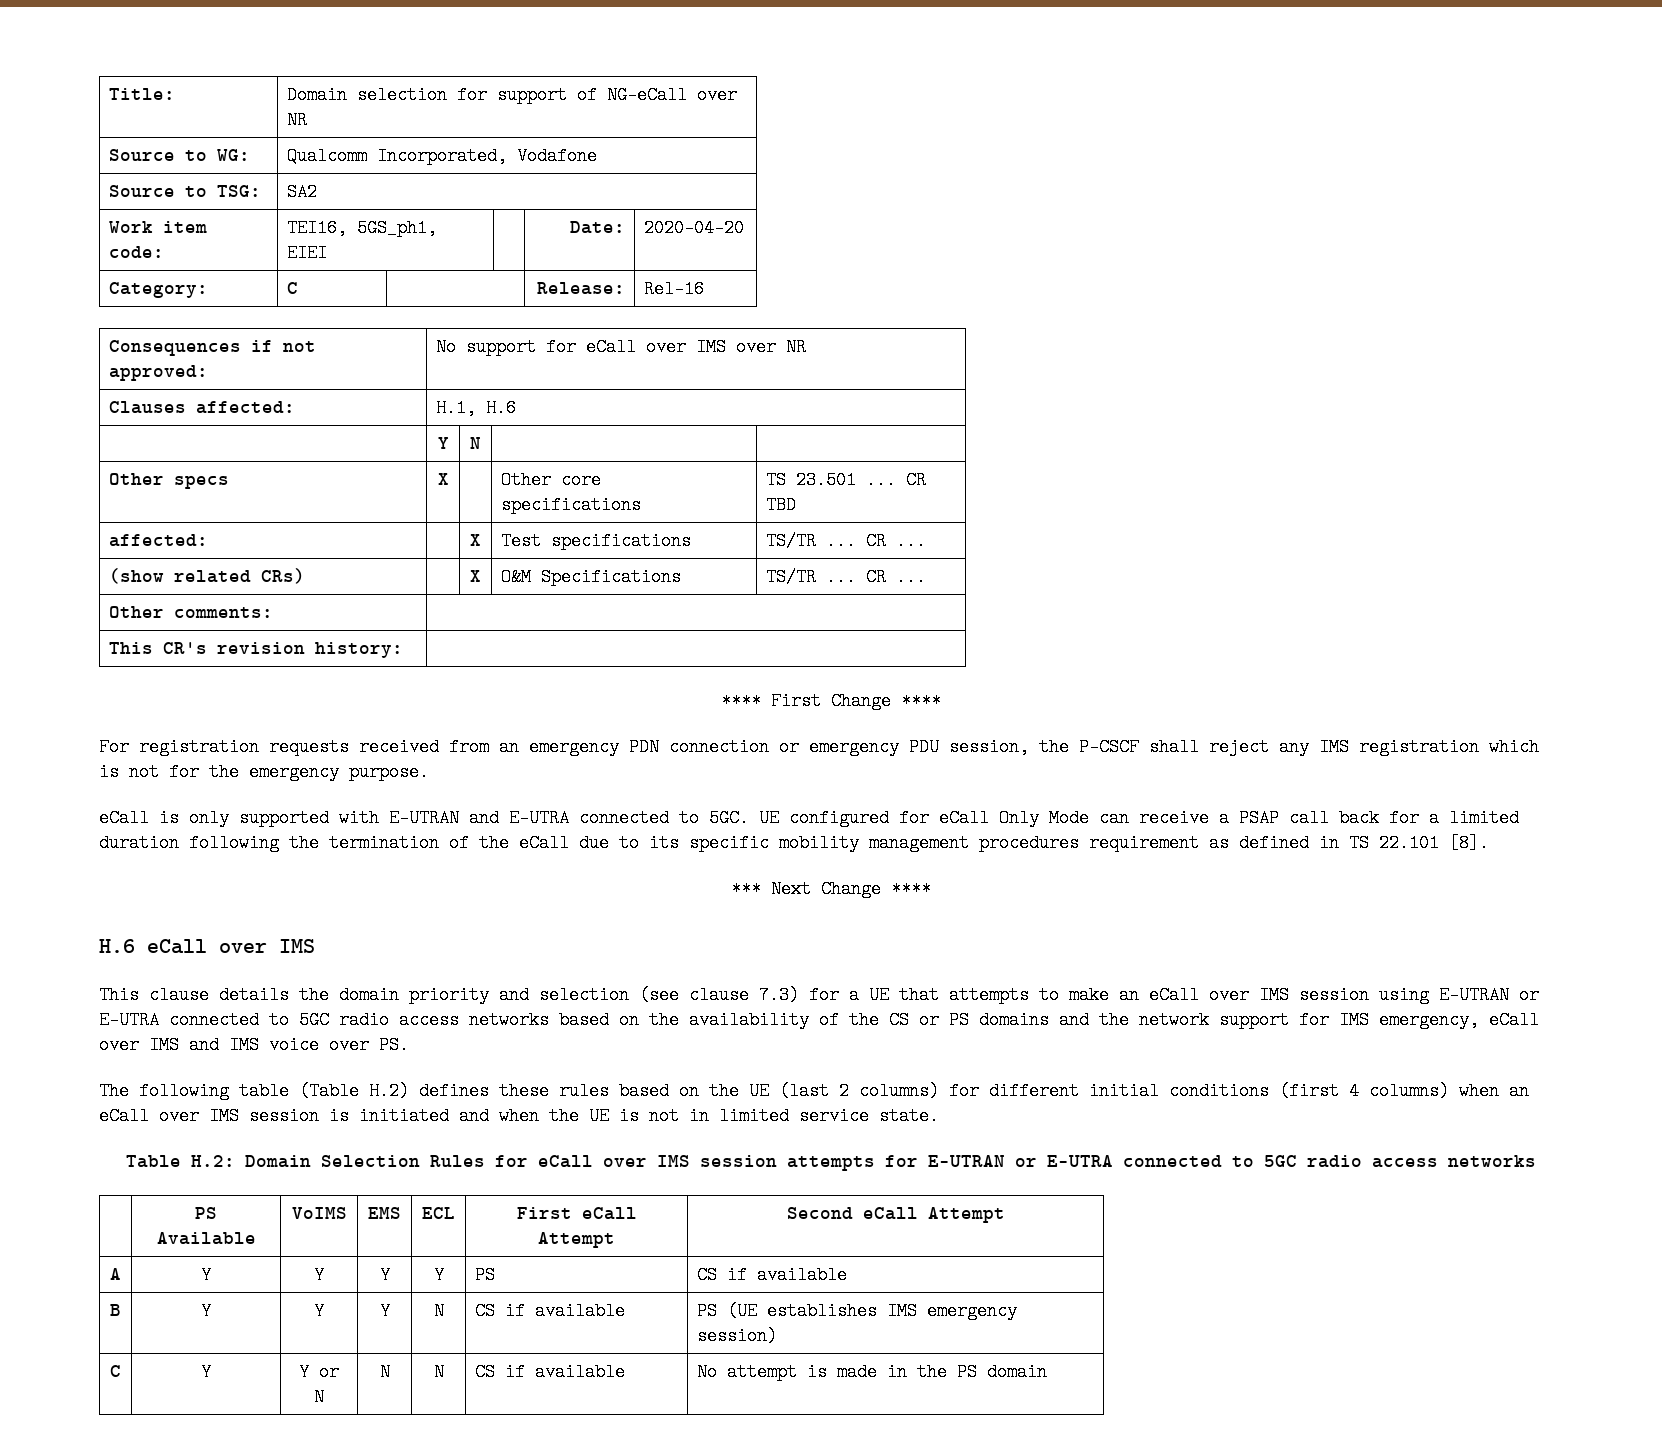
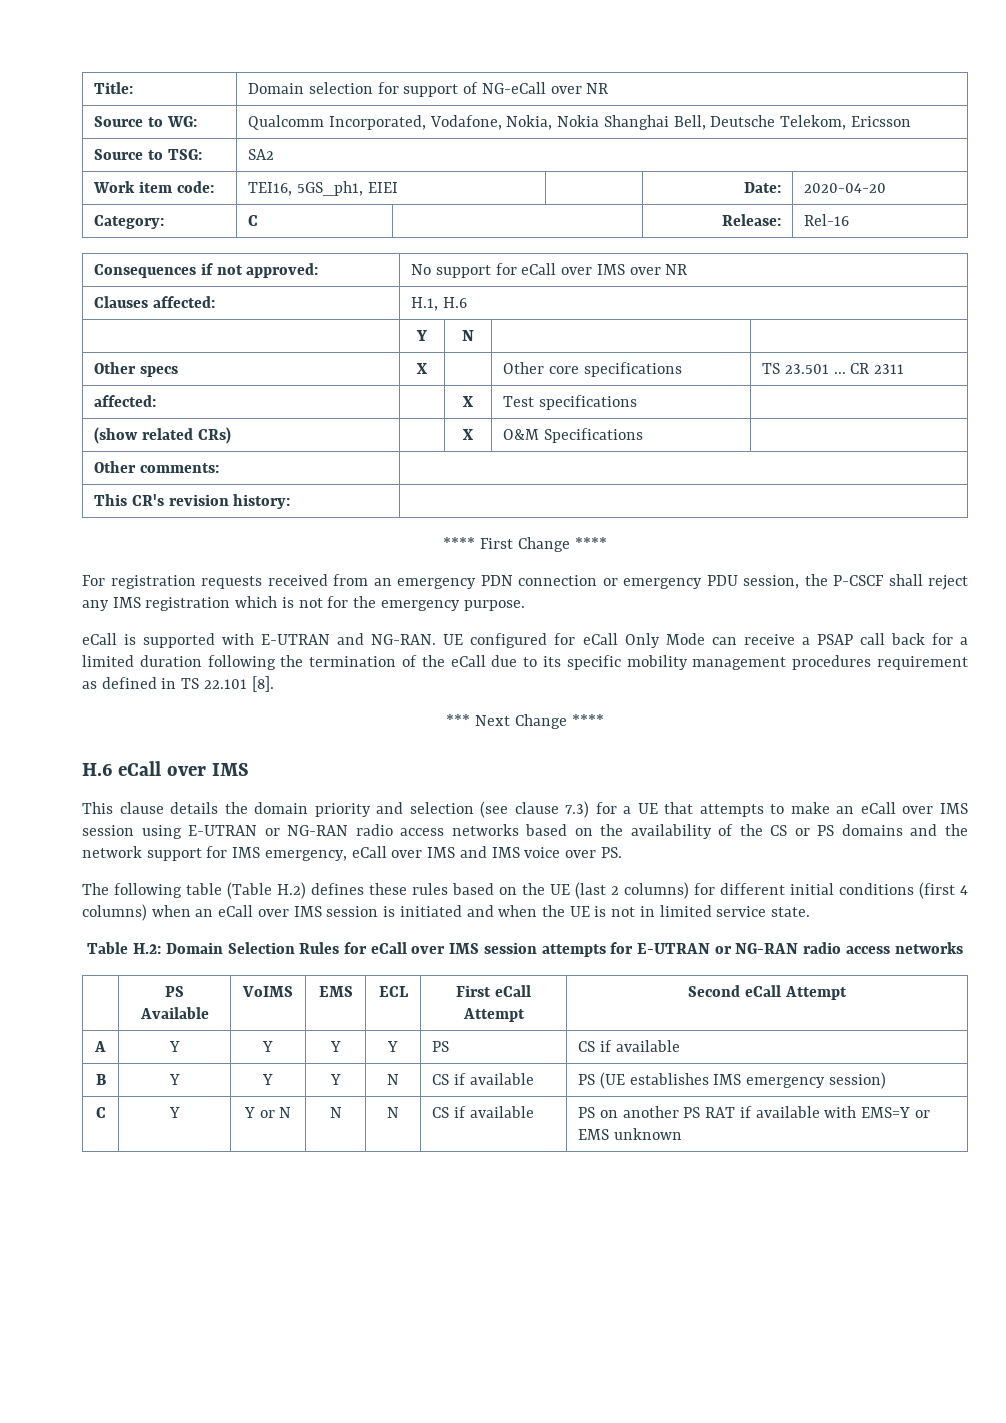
- Source to WG: | Qualcomm Incorporated, Vodafone
+ Source to WG: | Qualcomm Incorporated, Vodafone, Nokia, Nokia Shanghai Bell, Deutsche Telekom, Ericsson
- Other specs | X | | Other core specifications | TS 23.501 ... CR TBD
+ Other specs | X | | Other core specifications | TS 23.501 ... CR 2311
- affected: | | X | Test specifications | TS/TR ... CR ...
+ affected: | | X | Test specifications |
- (show related CRs) | | X | O&M Specifications | TS/TR ... CR ...
+ (show related CRs) | | X | O&M Specifications |
- eCall is only supported with E-UTRAN and E-UTRA connected to 5GC.
+ eCall is supported with E-UTRAN and NG-RAN.
- This clause details the domain priority and selection (see clause 7.3) for a UE that attempts to make an eCall over IMS session using E-UTRAN or E-UTRA connected to 5GC radio access networks based on the availability of the CS or PS domains and the network support for IMS emergency, eCall over IMS and IMS voice over PS.
+ This clause details the domain priority and selection (see clause 7.3) for a UE that attempts to make an eCall over IMS session using E-UTRAN or NG-RAN radio access networks based on the availability of the CS or PS domains and the network support for IMS emergency, eCall over IMS and IMS voice over PS.
- Table H.2: Domain Selection Rules for eCall over IMS session attempts for E-UTRAN or E-UTRA connected to 5GC radio access networks
+ Table H.2: Domain Selection Rules for eCall over IMS session attempts for E-UTRAN or NG-RAN radio access networks
- C | Y | Y or N | N | N | CS if available | No attempt is made in the PS domain
+ C | Y | Y or N | N | N | CS if available | PS on another PS RAT if available with EMS=Y or EMS unknown

